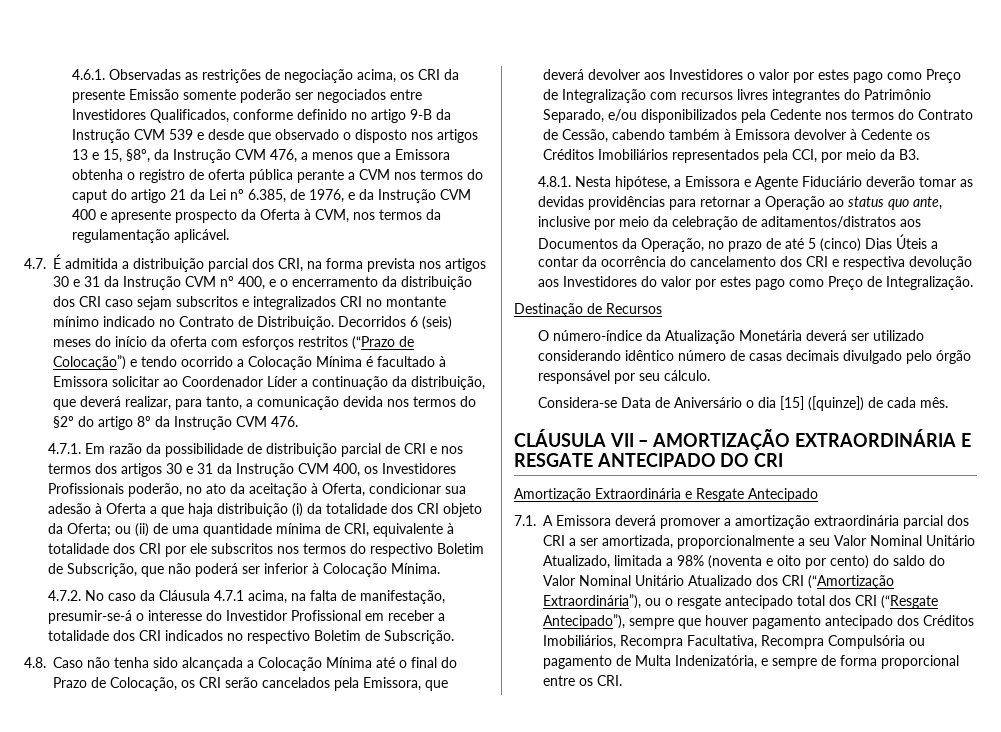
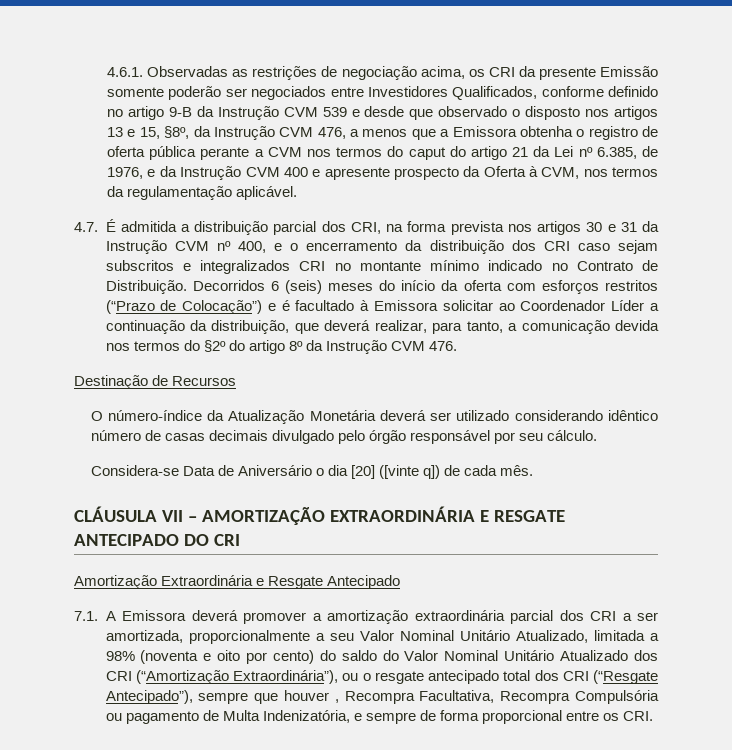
- Decorridos 6 (seis) meses do início da oferta com esforços restritos (“Prazo de Colocação”) e tendo ocorrido a Colocação Mínima é facultado à Emissora solicitar ao Coordenador Líder a continuação da distribuição, que deverá realizar, para tanto, a comunicação devida nos termos do §2º do artigo 8º da Instrução CVM 476.
+ Decorridos 6 (seis) meses do início da oferta com esforços restritos (“Prazo de Colocação”) e é facultado à Emissora solicitar ao Coordenador Líder a continuação da distribuição, que deverá realizar, para tanto, a comunicação devida nos termos do §2º do artigo 8º da Instrução CVM 476.
- 4.7.1. Em razão da possibilidade de distribuição parcial de CRI e nos termos dos artigos 30 e 31 da Instrução CVM 400, os Investidores Profissionais poderão, no ato da aceitação à Oferta, condicionar sua adesão à Oferta a que haja distribuição (i) da totalidade dos CRI objeto da Oferta; ou (ii) de uma quantidade mínima de CRI, equivalente à totalidade dos CRI por ele subscritos nos termos do respectivo Boletim de Subscrição, que não poderá ser inferior à Colocação Mínima.
- 4.7.2. No caso da Cláusula 4.7.1 acima, na falta de manifestação, presumir-se-á o interesse do Investidor Profissional em receber a totalidade dos CRI indicados no respectivo Boletim de Subscrição.
- 4.8. Caso não tenha sido alcançada a Colocação Mínima até o final do Prazo de Colocação, os CRI serão cancelados pela Emissora, que deverá devolver aos Investidores o valor por estes pago como Preço de Integralização com recursos livres integrantes do Patrimônio Separado, e/ou disponibilizados pela Cedente nos termos do Contrato de Cessão, cabendo também à Emissora devolver à Cedente os Créditos Imobiliários representados pela CCI, por meio da B3.
- 4.8.1. Nesta hipótese, a Emissora e Agente Fiduciário deverão tomar as devidas providências para retornar a Operação ao status quo ante, inclusive por meio da celebração de aditamentos/distratos aos Documentos da Operação, no prazo de até 5 (cinco) Dias Úteis a contar da ocorrência do cancelamento dos CRI e respectiva devolução aos Investidores do valor por estes pago como Preço de Integralização.
- Considera-se Data de Aniversário o dia [15] ([quinze]) de cada mês.
+ Considera-se Data de Aniversário o dia [20] ([vinte q]) de cada mês.
- 7.1. A Emissora deverá promover a amortização extraordinária parcial dos CRI a ser amortizada, proporcionalmente a seu Valor Nominal Unitário Atualizado, limitada a 98% (noventa e oito por cento) do saldo do Valor Nominal Unitário Atualizado dos CRI (“Amortização Extraordinária”), ou o resgate antecipado total dos CRI (“Resgate Antecipado”), sempre que houver pagamento antecipado dos Créditos Imobiliários, Recompra Facultativa, Recompra Compulsória ou pagamento de Multa Indenizatória, e sempre de forma proporcional entre os CRI.
+ 7.1. A Emissora deverá promover a amortização extraordinária parcial dos CRI a ser amortizada, proporcionalmente a seu Valor Nominal Unitário Atualizado, limitada a 98% (noventa e oito por cento) do saldo do Valor Nominal Unitário Atualizado dos CRI (“Amortização Extraordinária”), ou o resgate antecipado total dos CRI (“Resgate Antecipado”), sempre que houver , Recompra Facultativa, Recompra Compulsória ou pagamento de Multa Indenizatória, e sempre de forma proporcional entre os CRI.

